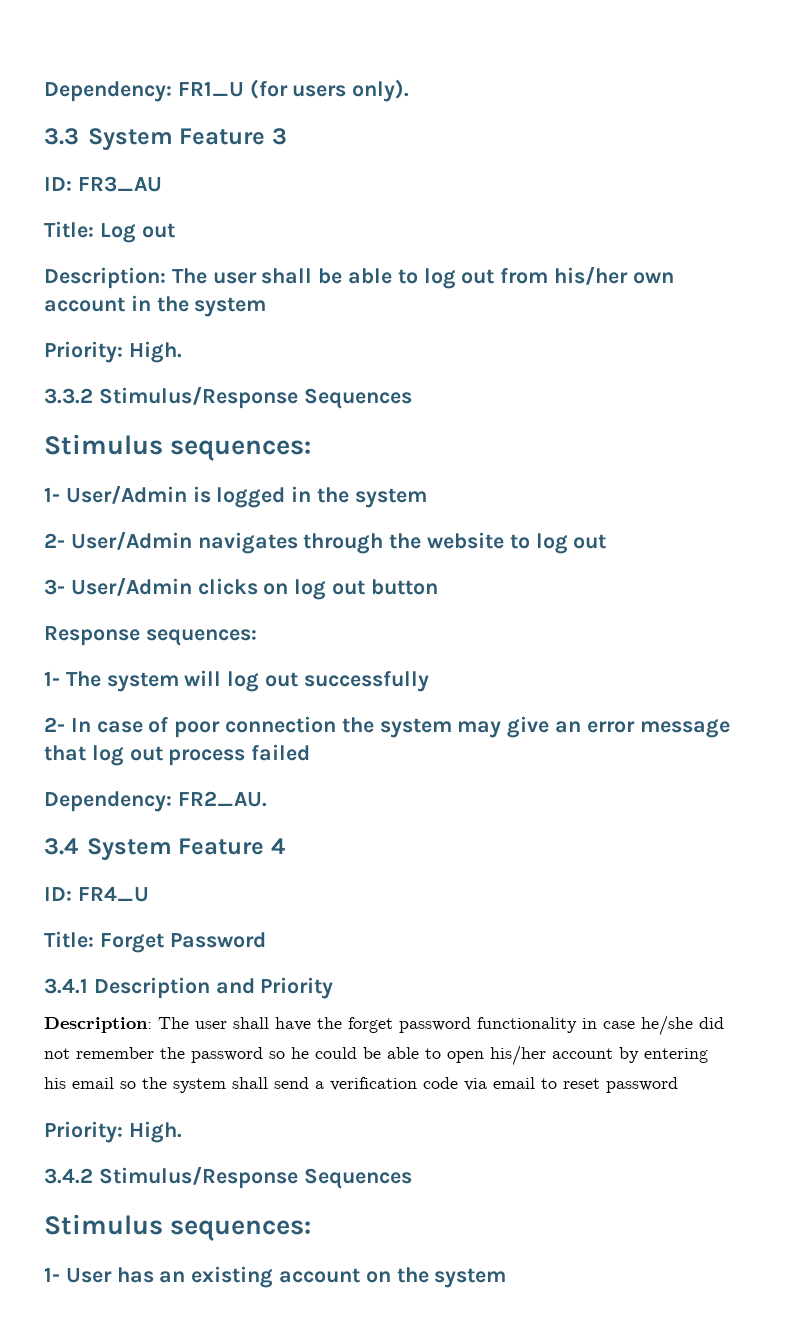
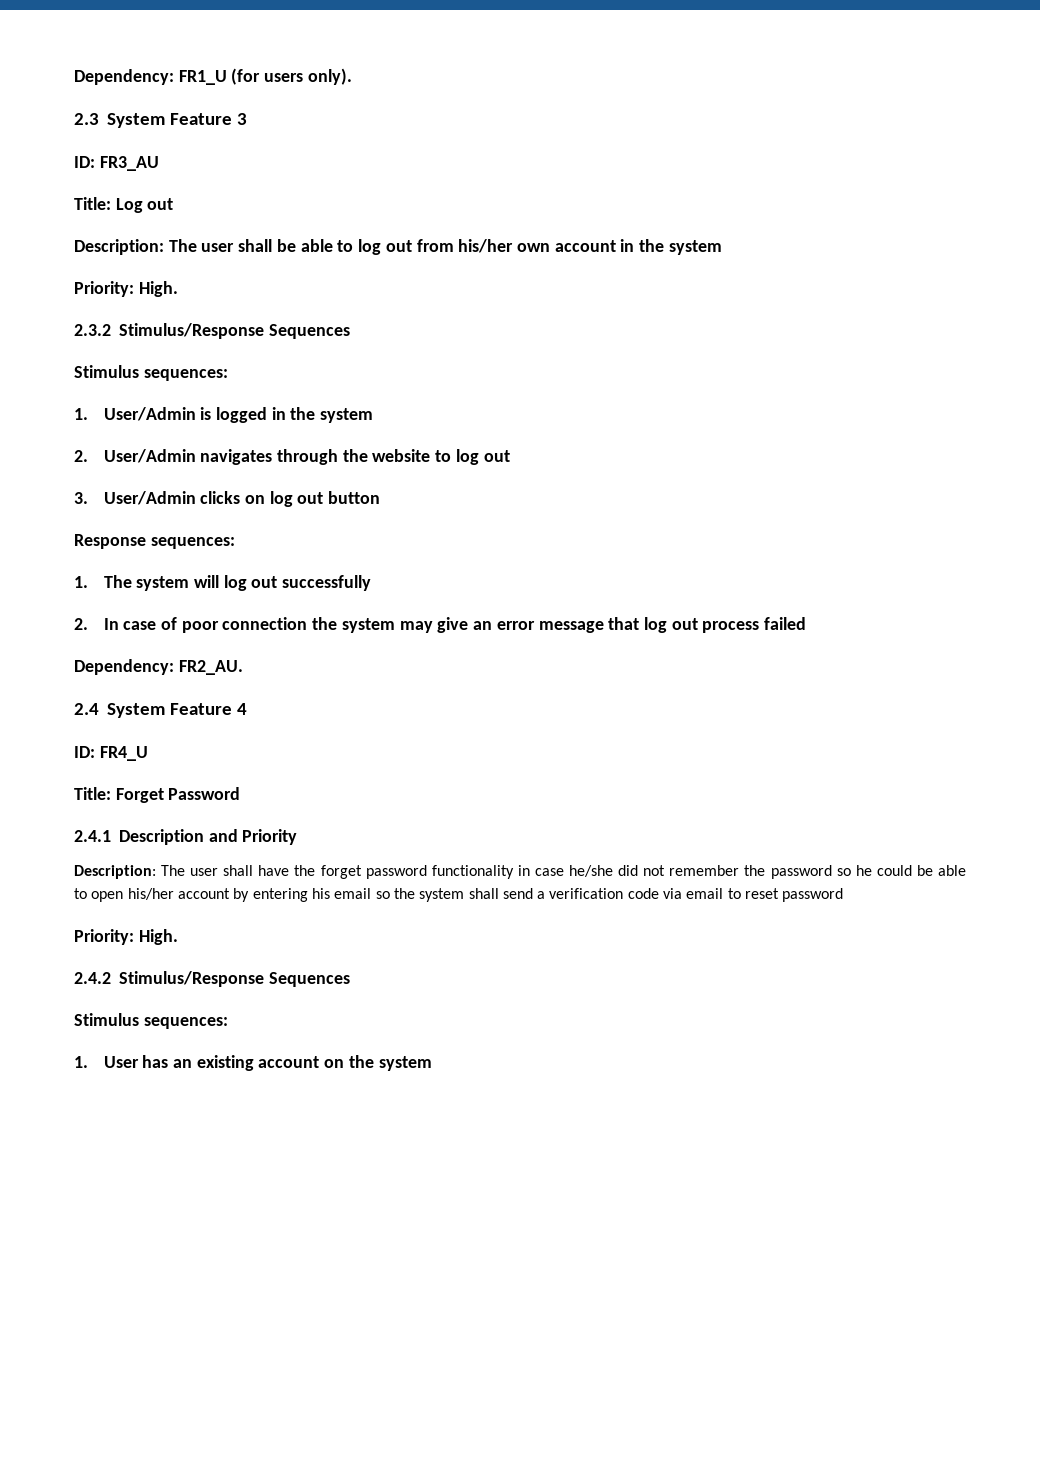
- 3.3 System Feature 3
+ 2.3 System Feature 3
- 3.3.2 Stimulus/Response Sequences
+ 2.3.2 Stimulus/Response Sequences
  Stimulus sequences:
- 1- User/Admin is logged in the system
+ 1. User/Admin is logged in the system
- 2- User/Admin navigates through the website to log out
+ 2. User/Admin navigates through the website to log out
- 3- User/Admin clicks on log out button
+ 3. User/Admin clicks on log out button
- 1- The system will log out successfully
+ 1. The system will log out successfully
- 2- In case of poor connection the system may give an error message that log out process failed
+ 2. In case of poor connection the system may give an error message that log out process failed
- 3.4 System Feature 4
+ 2.4 System Feature 4
- 3.4.1 Description and Priority
+ 2.4.1 Description and Priority
- 3.4.2 Stimulus/Response Sequences
+ 2.4.2 Stimulus/Response Sequences
  Stimulus sequences:
- 1- User has an existing account on the system
+ 1. User has an existing account on the system

